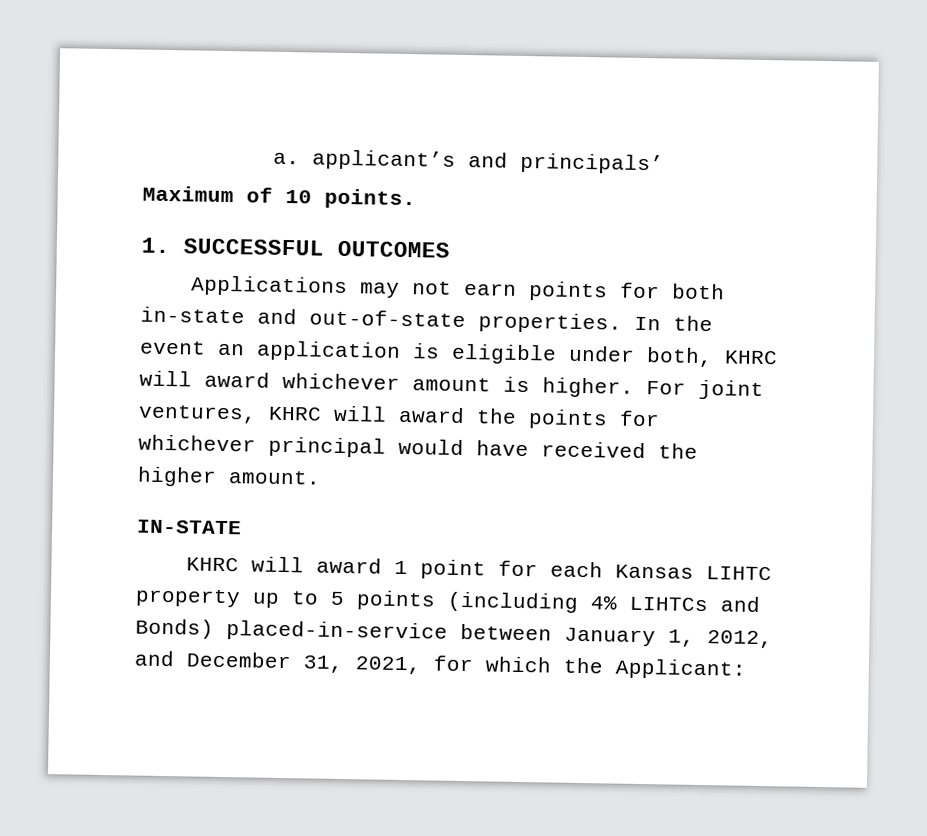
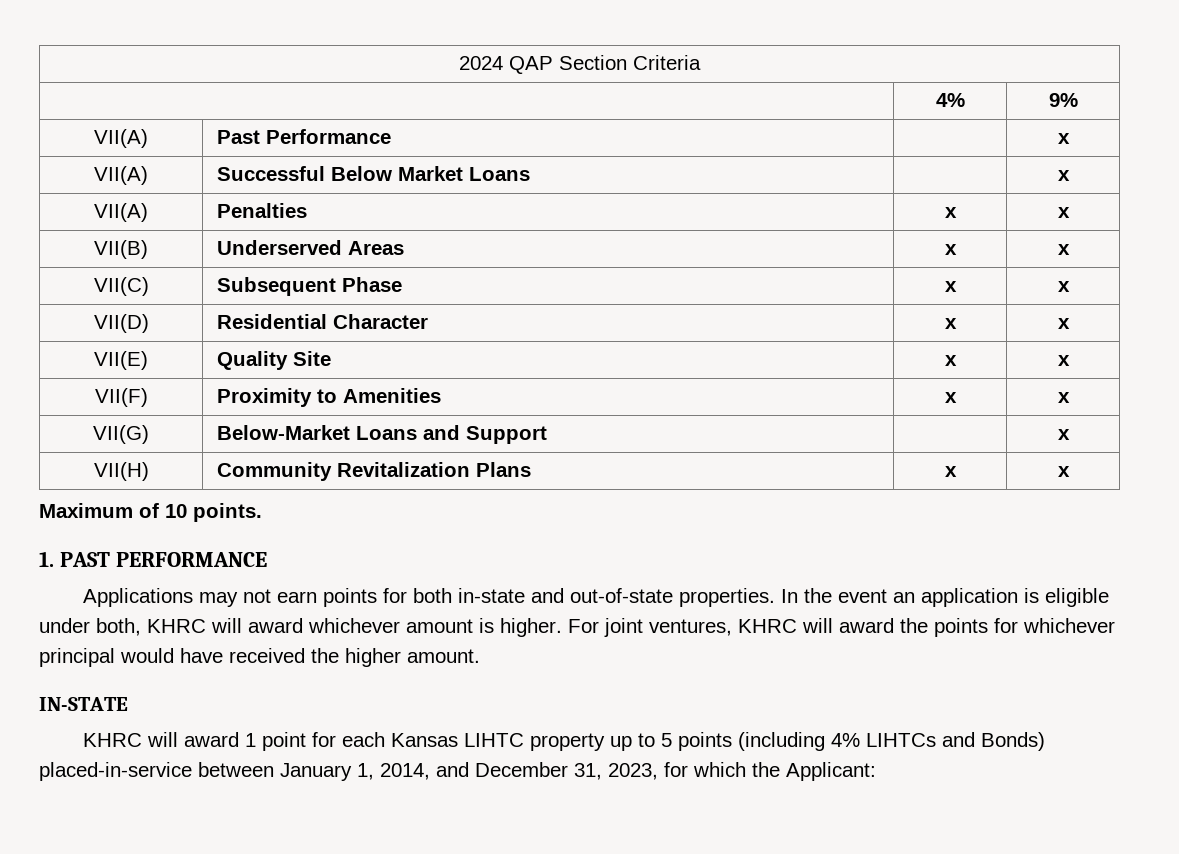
- a. applicant’s and principals’
+ 2024 QAP Section Criteria
+ | 4% | 9%
+ VII(A) | Past Performance | | x
+ VII(A) | Successful Below Market Loans | | x
+ VII(A) | Penalties | x | x
+ VII(B) | Underserved Areas | x | x
+ VII(C) | Subsequent Phase | x | x
+ VII(D) | Residential Character | x | x
+ VII(E) | Quality Site | x | x
+ VII(F) | Proximity to Amenities | x | x
+ VII(G) | Below-Market Loans and Support | | x
+ VII(H) | Community Revitalization Plans | x | x
- 1. SUCCESSFUL OUTCOMES
+ 1. PAST PERFORMANCE
- KHRC will award 1 point for each Kansas LIHTC property up to 5 points (including 4% LIHTCs and Bonds) placed-in-service between January 1, 2012, and December 31, 2021, for which the Applicant:
+ KHRC will award 1 point for each Kansas LIHTC property up to 5 points (including 4% LIHTCs and Bonds) placed-in-service between January 1, 2014, and December 31, 2023, for which the Applicant:

